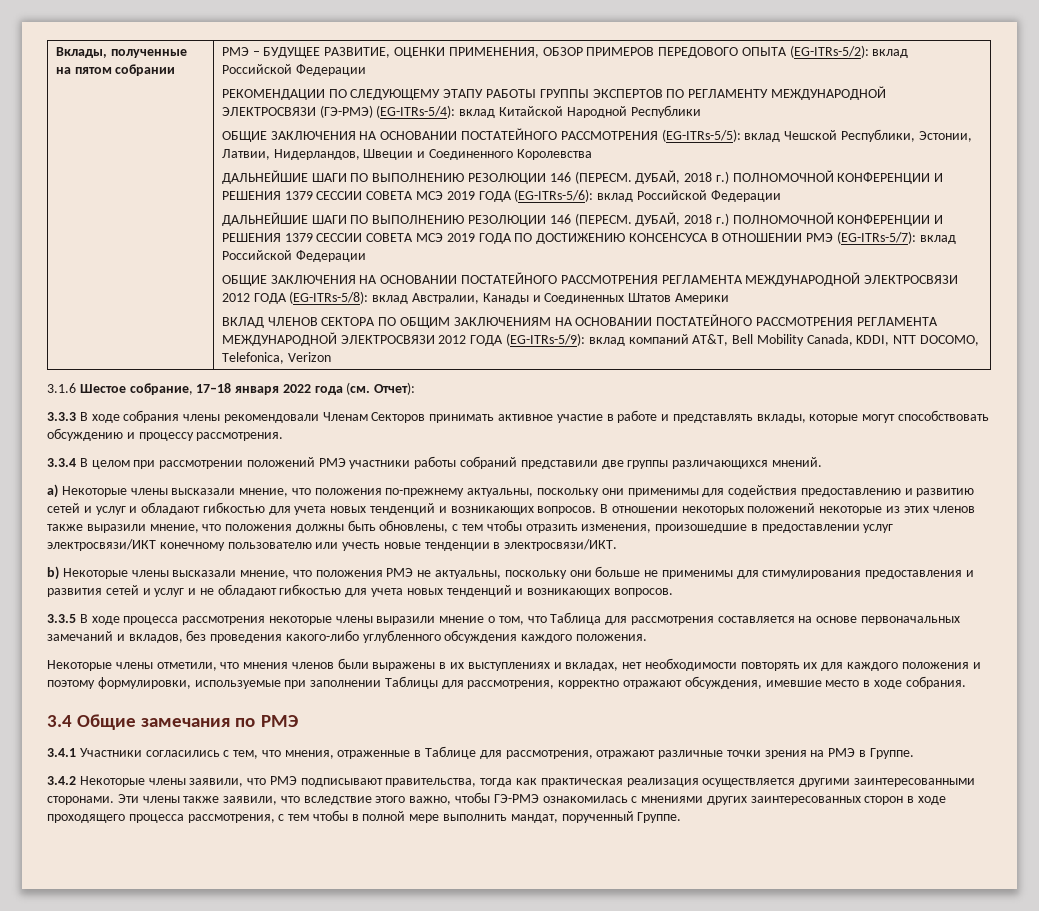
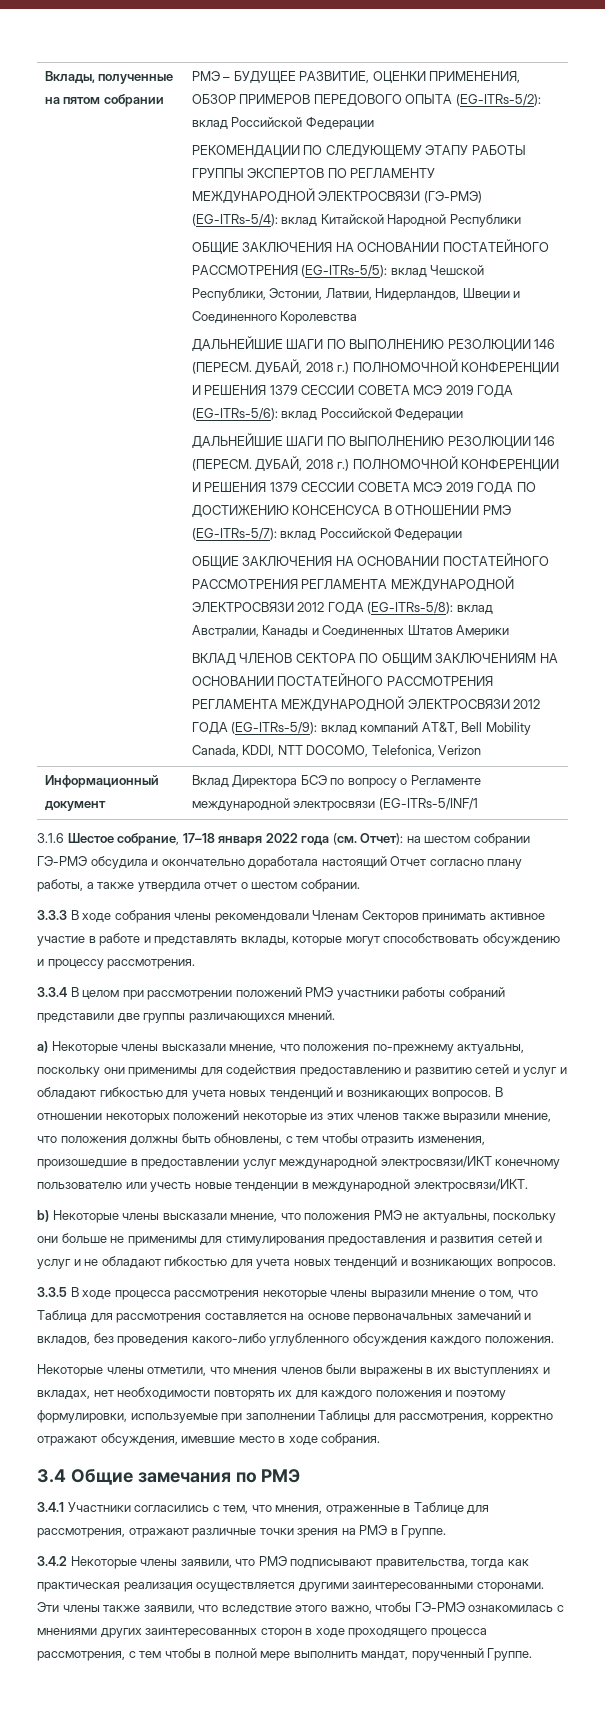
+ Информационный документ | Вклад Директора БСЭ по вопросу о Регламенте международной электросвязи (EG-ITRs-5/INF/1
- 3.1.6 Шестое собрание, 17–18 января 2022 года (см. Отчет):
+ 3.1.6 Шестое собрание, 17–18 января 2022 года (см. Отчет): на шестом собрании ГЭ-РМЭ обсудила и окончательно доработала настоящий Отчет согласно плану работы, а также утвердила отчет о шестом собрании.
- В отношении некоторых положений некоторые из этих членов также выразили мнение, что положения должны быть обновлены, с тем чтобы отразить изменения, произошедшие в предоставлении услуг электросвязи/ИКТ конечному пользователю или учесть новые тенденции в электросвязи/ИКТ.
+ В отношении некоторых положений некоторые из этих членов также выразили мнение, что положения должны быть обновлены, с тем чтобы отразить изменения, произошедшие в предоставлении услуг международной электросвязи/ИКТ конечному пользователю или учесть новые тенденции в международной электросвязи/ИКТ.

